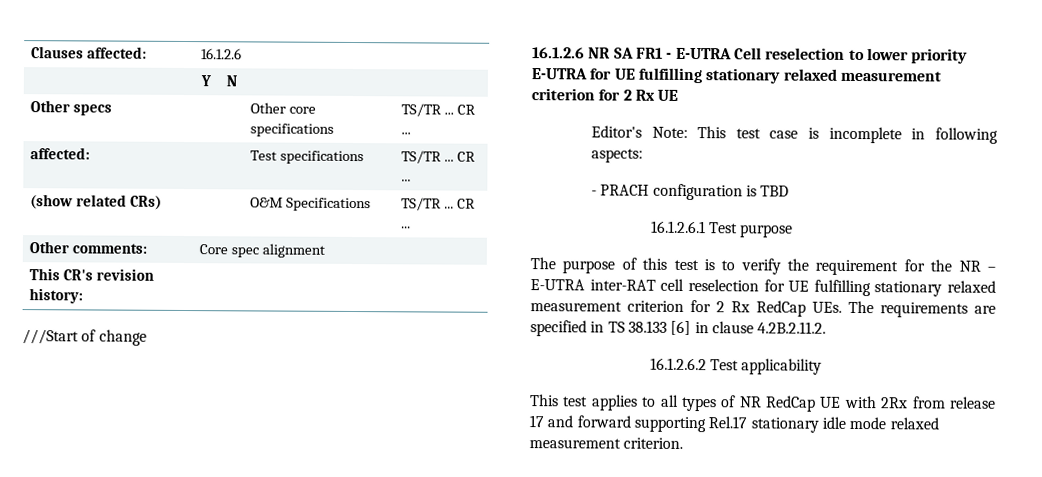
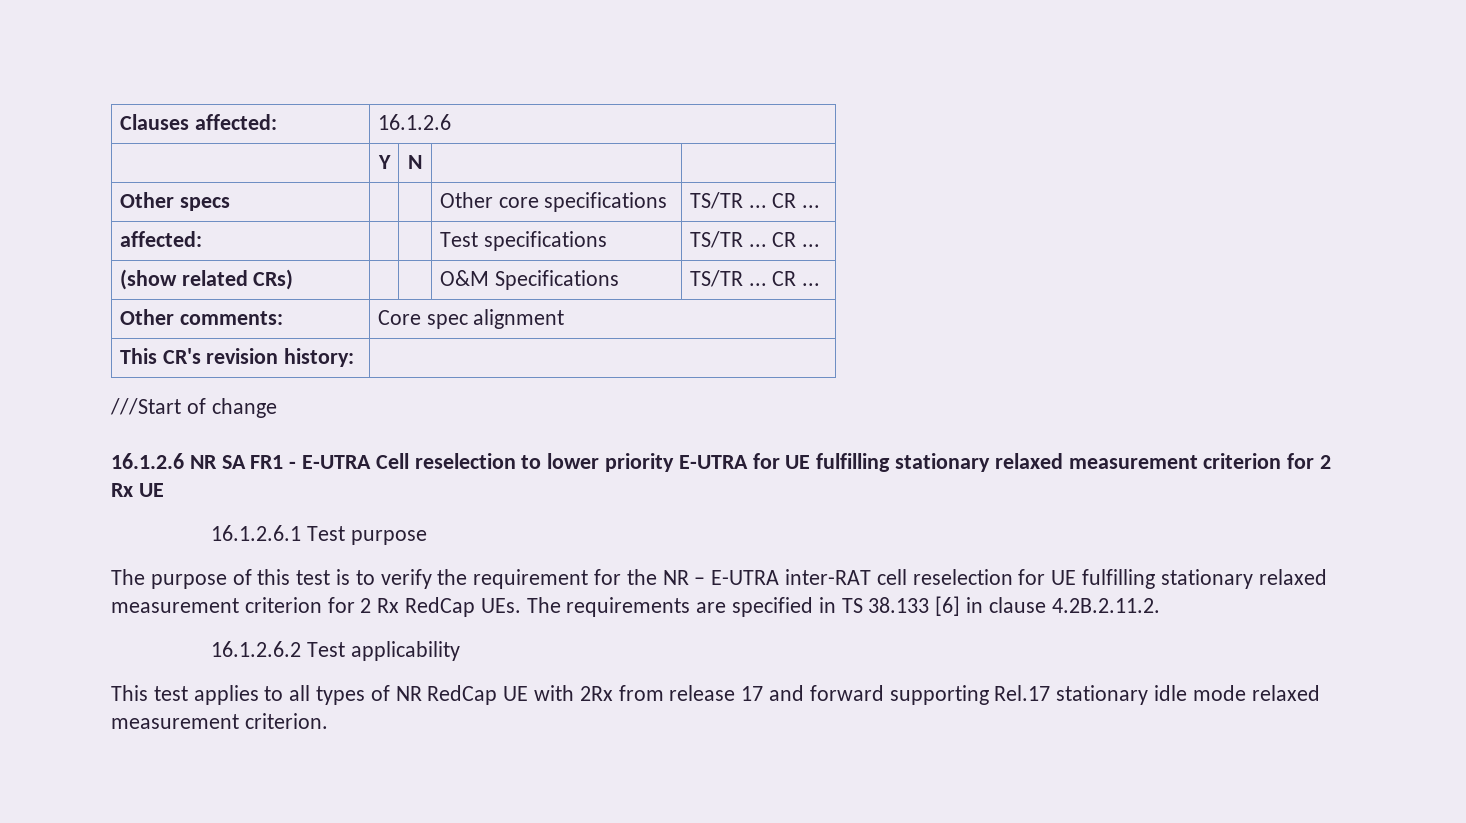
- Editor's Note: This test case is incomplete in following aspects:
- - PRACH configuration is TBD

